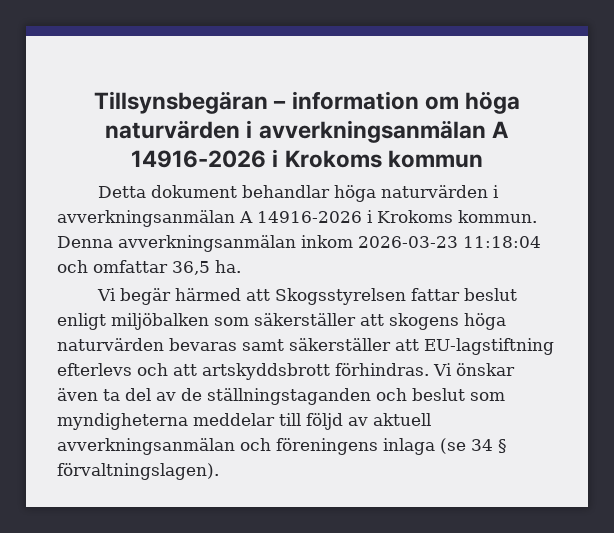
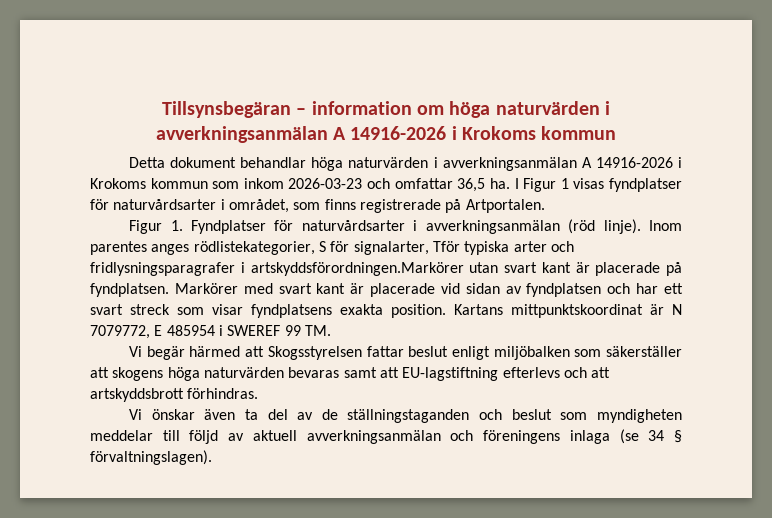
- Detta dokument behandlar höga naturvärden i avverkningsanmälan A 14916-2026 i Krokoms kommun. Denna avverkningsanmälan inkom 2026-03-23 11:18:04 och omfattar 36,5 ha.
+ Detta dokument behandlar höga naturvärden i avverkningsanmälan A 14916-2026 i Krokoms kommun som inkom 2026-03-23 och omfattar 36,5 ha. I Figur 1 visas fyndplatser för naturvårdsarter i området, som finns registrerade på Artportalen.
+ Figur 1. Fyndplatser för naturvårdsarter i avverkningsanmälan (röd linje). Inom parentes anges rödlistekategorier, S för signalarter, Tför typiska arter och fridlysningsparagrafer i artskyddsförordningen.Markörer utan svart kant är placerade på fyndplatsen. Markörer med svart kant är placerade vid sidan av fyndplatsen och har ett svart streck som visar fyndplatsens exakta position. Kartans mittpunktskoordinat är N 7079772, E 485954 i SWEREF 99 TM.
- Vi begär härmed att Skogsstyrelsen fattar beslut enligt miljöbalken som säkerställer att skogens höga naturvärden bevaras samt säkerställer att EU-lagstiftning efterlevs och att artskyddsbrott förhindras. Vi önskar även ta del av de ställningstaganden och beslut som myndigheterna meddelar till följd av aktuell avverkningsanmälan och föreningens inlaga (se 34 § förvaltningslagen).
+ Vi begär härmed att Skogsstyrelsen fattar beslut enligt miljöbalken som säkerställer att skogens höga naturvärden bevaras samt att EU-lagstiftning efterlevs och att artskyddsbrott förhindras.
+ Vi önskar även ta del av de ställningstaganden och beslut som myndigheten meddelar till följd av aktuell avverkningsanmälan och föreningens inlaga (se 34 § förvaltningslagen).

